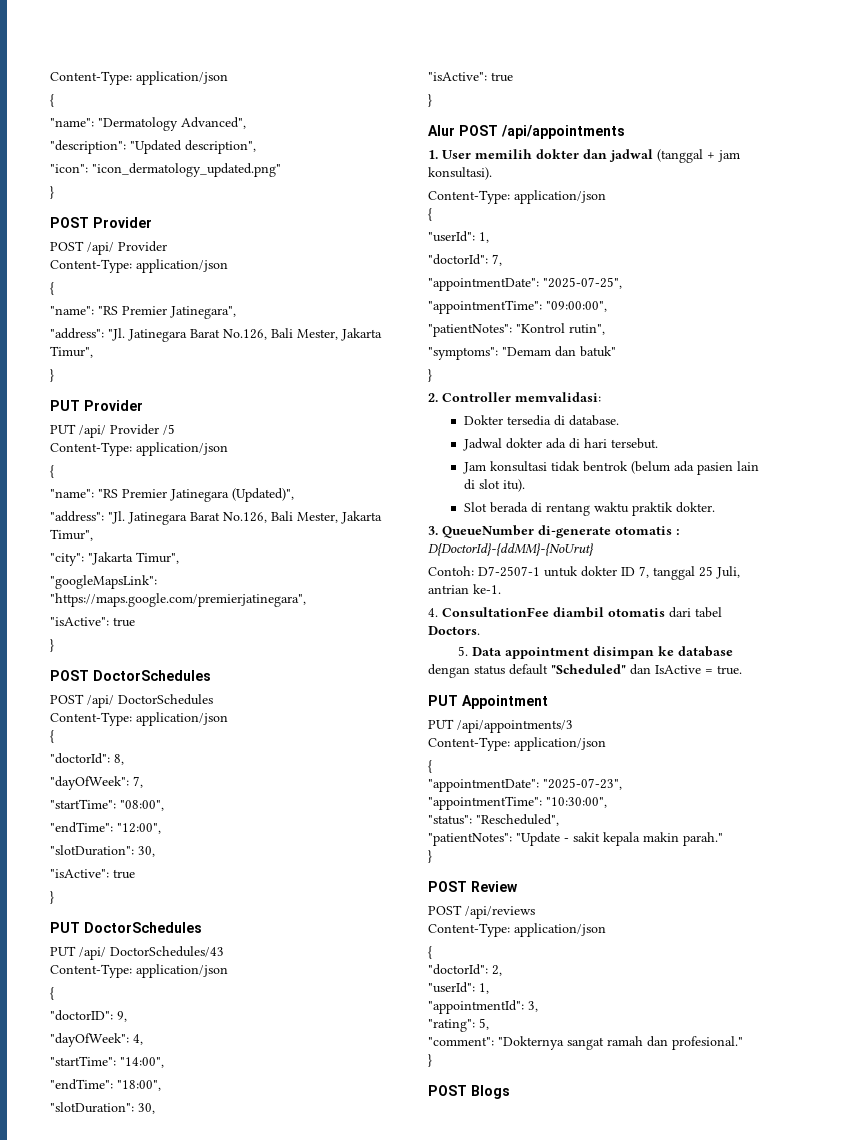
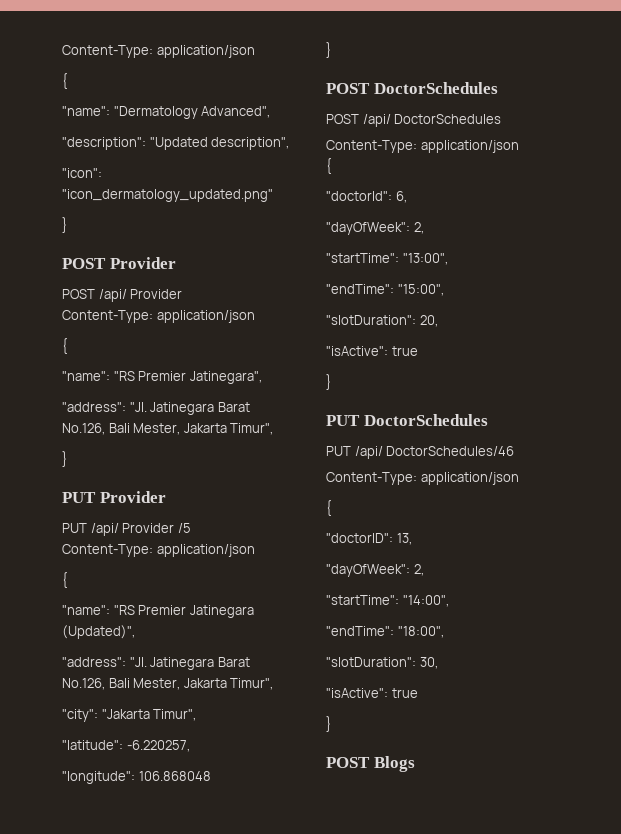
- "googleMapsLink": "https://maps.google.com/premierjatinegara",
- "isActive": true
+ "latitude": -6.220257,
+ "longitude": 106.868048
- "doctorId": 8,
- "dayOfWeek": 7,
- "startTime": "08:00",
- "endTime": "12:00",
- "slotDuration": 30,
+ "doctorId": 6,
+ "dayOfWeek": 2,
+ "startTime": "13:00",
+ "endTime": "15:00",
+ "slotDuration": 20,
- PUT /api/ DoctorSchedules/43
+ PUT /api/ DoctorSchedules/46
- "doctorID": 9,
- "dayOfWeek": 4,
+ "doctorID": 13,
+ "dayOfWeek": 2,
- Alur POST /api/appointments
- 1. User memilih dokter dan jadwal (tanggal + jam konsultasi).
- Content-Type: application/json
- {
- "userId": 1,
- "doctorId": 7,
- "appointmentDate": "2025-07-25",
- "appointmentTime": "09:00:00",
- "patientNotes": "Kontrol rutin",
- "symptoms": "Demam dan batuk"
- }
- 2. Controller memvalidasi:
- Dokter tersedia di database.
- Jadwal dokter ada di hari tersebut.
- Jam konsultasi tidak bentrok (belum ada pasien lain di slot itu).
- Slot berada di rentang waktu praktik dokter.
- 3. QueueNumber di-generate otomatis : D{DoctorId}-{ddMM}-{NoUrut}
- Contoh: D7-2507-1 untuk dokter ID 7, tanggal 25 Juli, antrian ke-1.
- 4. ConsultationFee diambil otomatis dari tabel Doctors.
- 5. Data appointment disimpan ke database dengan status default "Scheduled" dan IsActive = true.
- PUT Appointment
- PUT /api/appointments/3
- Content-Type: application/json
- {
- "appointmentDate": "2025-07-23",
- "appointmentTime": "10:30:00",
- "status": "Rescheduled",
- "patientNotes": "Update - sakit kepala makin parah."
- }
- POST Review
- POST /api/reviews
- Content-Type: application/json
- {
- "doctorId": 2,
- "userId": 1,
- "appointmentId": 3,
- "rating": 5,
- "comment": "Dokternya sangat ramah dan profesional."
- }

